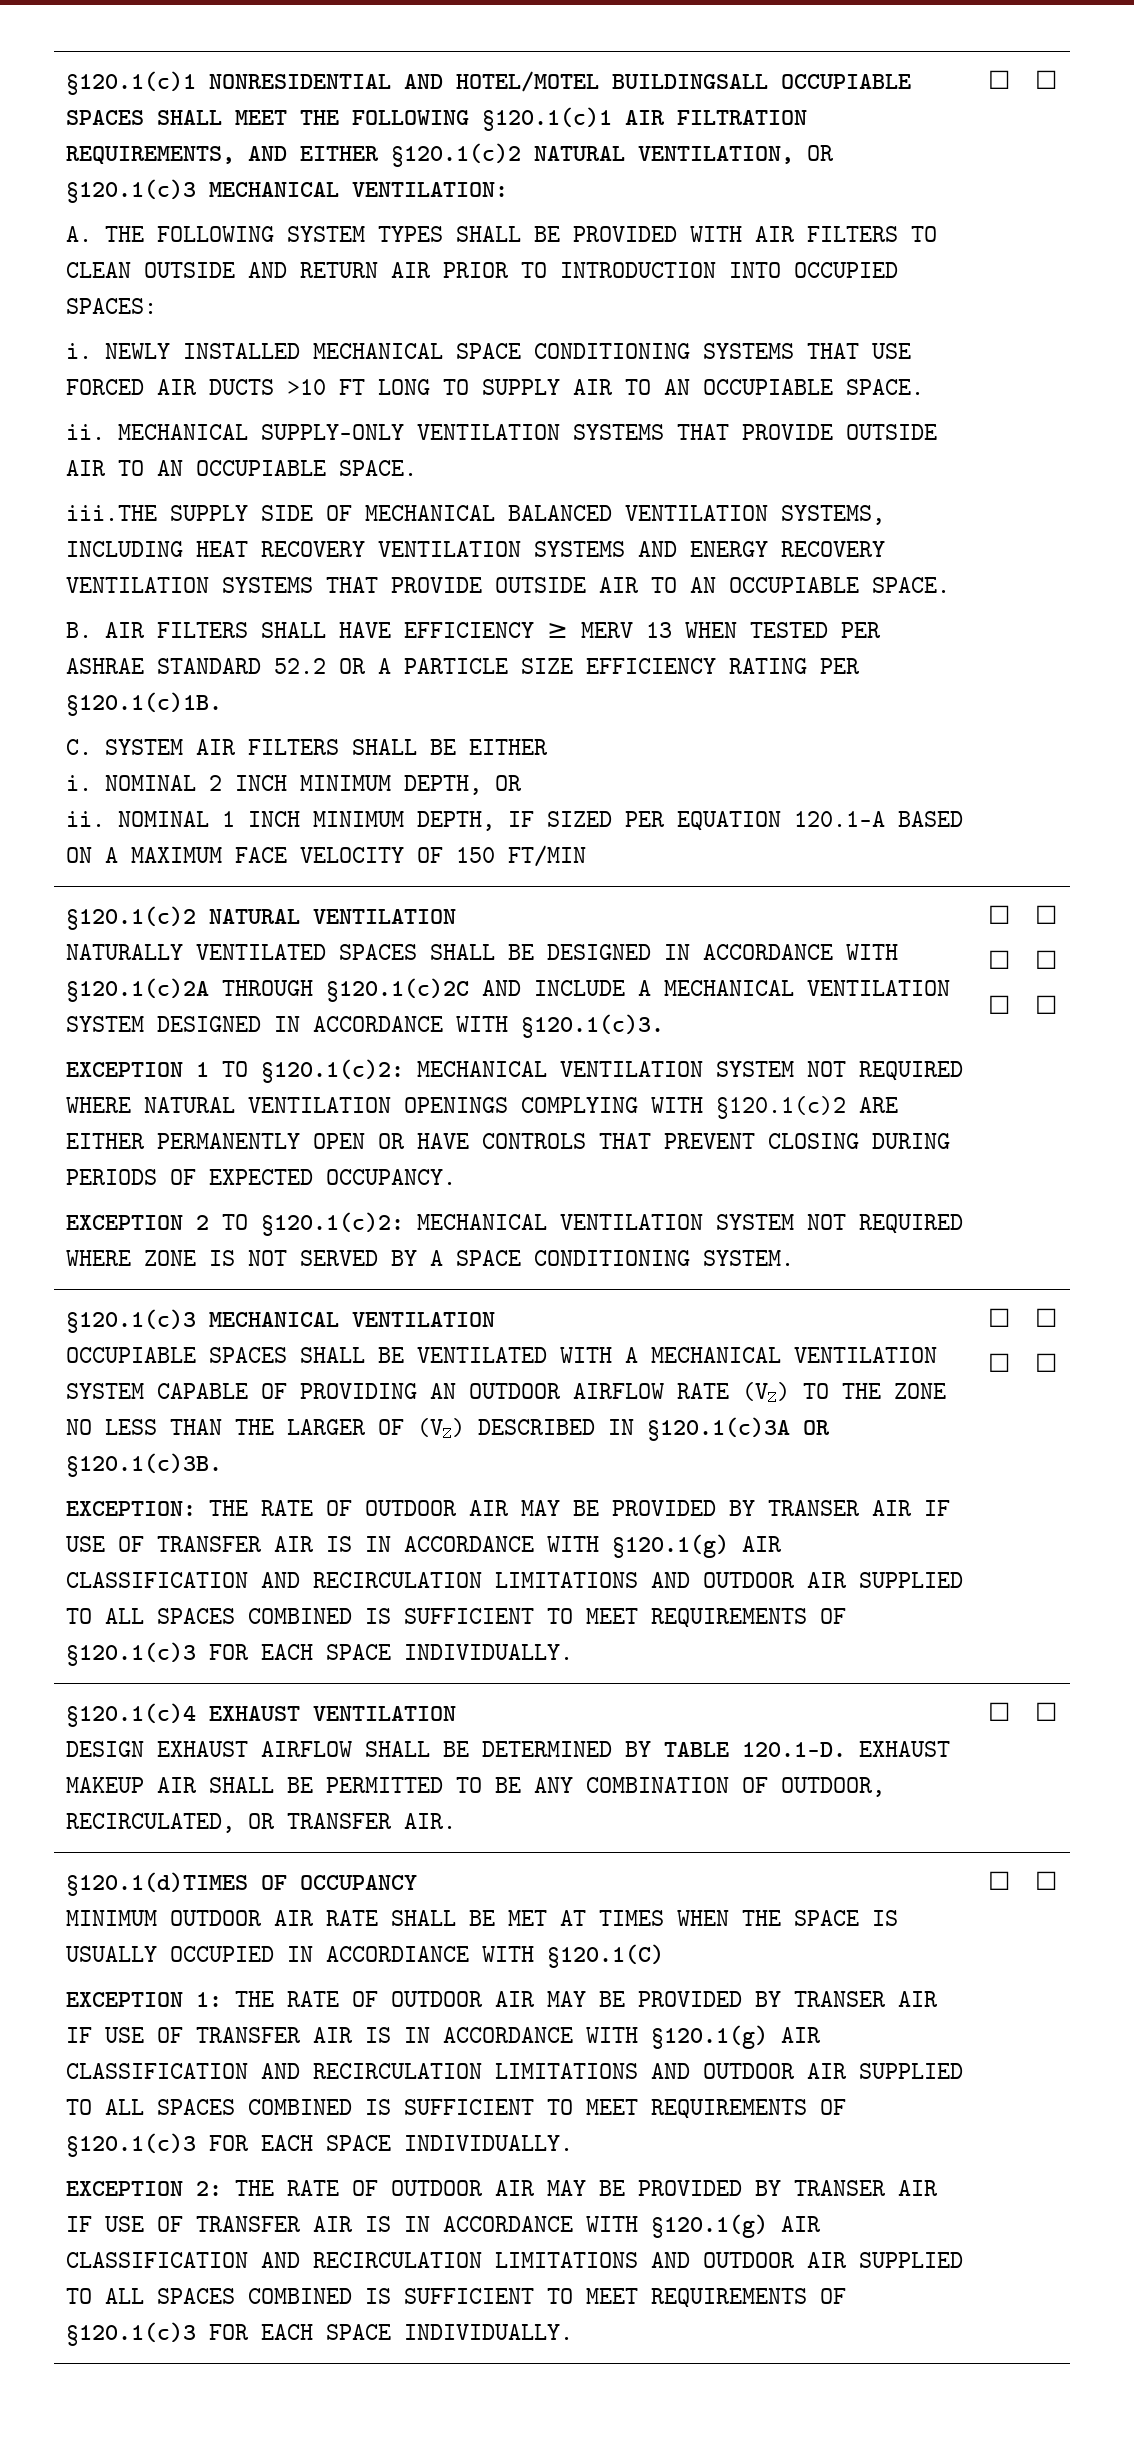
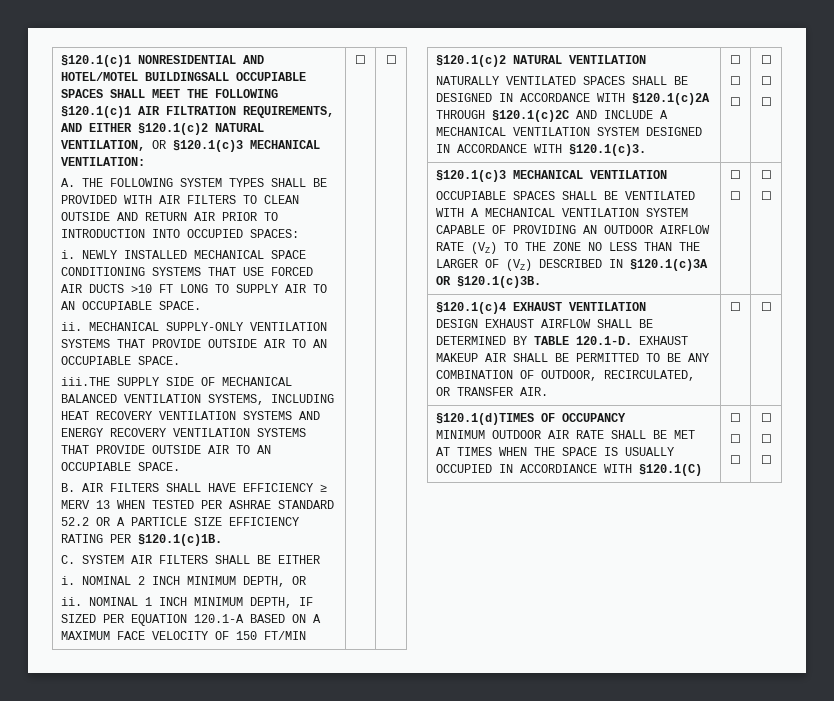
- EXCEPTION 1 TO §120.1(c)2: MECHANICAL VENTILATION SYSTEM NOT REQUIRED WHERE NATURAL VENTILATION OPENINGS COMPLYING WITH §120.1(c)2 ARE EITHER PERMANENTLY OPEN OR HAVE CONTROLS THAT PREVENT CLOSING DURING PERIODS OF EXPECTED OCCUPANCY.
- EXCEPTION 2 TO §120.1(c)2: MECHANICAL VENTILATION SYSTEM NOT REQUIRED WHERE ZONE IS NOT SERVED BY A SPACE CONDITIONING SYSTEM.
- EXCEPTION: THE RATE OF OUTDOOR AIR MAY BE PROVIDED BY TRANSER AIR IF USE OF TRANSFER AIR IS IN ACCORDANCE WITH §120.1(g) AIR CLASSIFICATION AND RECIRCULATION LIMITATIONS AND OUTDOOR AIR SUPPLIED TO ALL SPACES COMBINED IS SUFFICIENT TO MEET REQUIREMENTS OF §120.1(c)3 FOR EACH SPACE INDIVIDUALLY.
- MINIMUM OUTDOOR AIR RATE SHALL BE MET AT TIMES WHEN THE SPACE IS USUALLY OCCUPIED IN ACCORDIANCE WITH §120.1(C)
- EXCEPTION 1: THE RATE OF OUTDOOR AIR MAY BE PROVIDED BY TRANSER AIR IF USE OF TRANSFER AIR IS IN ACCORDANCE WITH §120.1(g) AIR CLASSIFICATION AND RECIRCULATION LIMITATIONS AND OUTDOOR AIR SUPPLIED TO ALL SPACES COMBINED IS SUFFICIENT TO MEET REQUIREMENTS OF §120.1(c)3 FOR EACH SPACE INDIVIDUALLY.
- EXCEPTION 2: THE RATE OF OUTDOOR AIR MAY BE PROVIDED BY TRANSER AIR IF USE OF TRANSFER AIR IS IN ACCORDANCE WITH §120.1(g) AIR CLASSIFICATION AND RECIRCULATION LIMITATIONS AND OUTDOOR AIR SUPPLIED TO ALL SPACES COMBINED IS SUFFICIENT TO MEET REQUIREMENTS OF §120.1(c)3 FOR EACH SPACE INDIVIDUALLY. | ☐ | ☐
+ MINIMUM OUTDOOR AIR RATE SHALL BE MET AT TIMES WHEN THE SPACE IS USUALLY OCCUPIED IN ACCORDIANCE WITH §120.1(C) | ☐
+ ☐
+ ☐ | ☐
+ ☐
+ ☐

